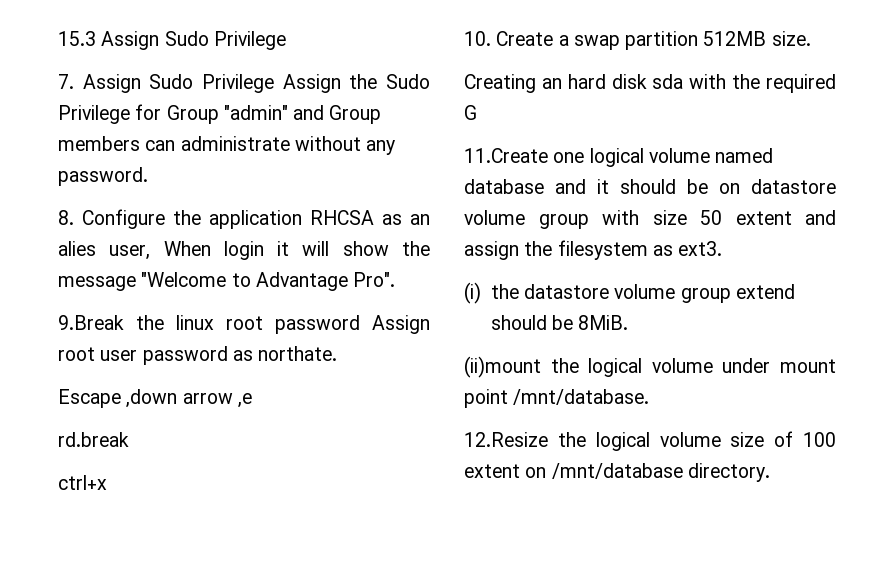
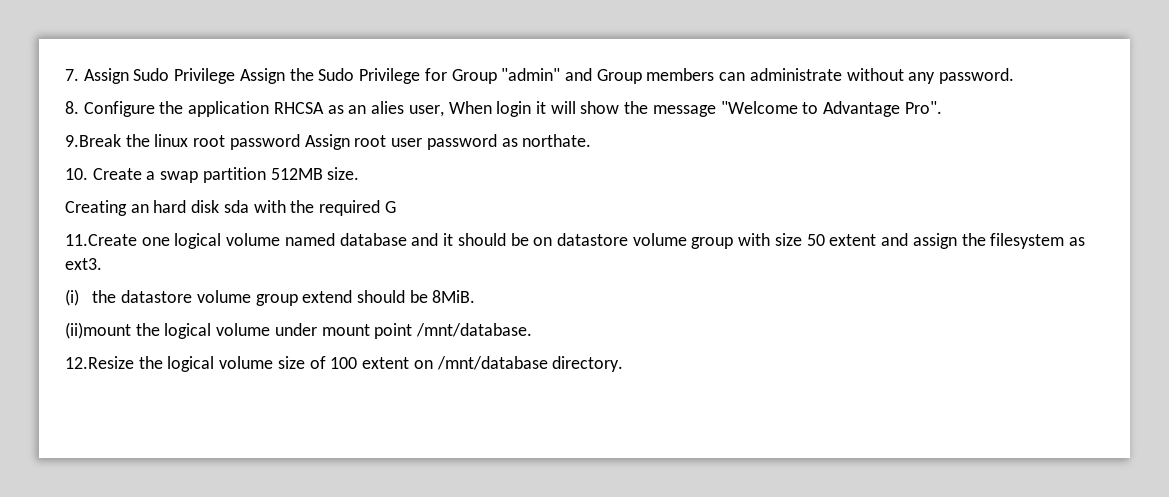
- 15.3 Assign Sudo Privilege
- Escape ,down arrow ,e
- rd.break
- ctrl+x

